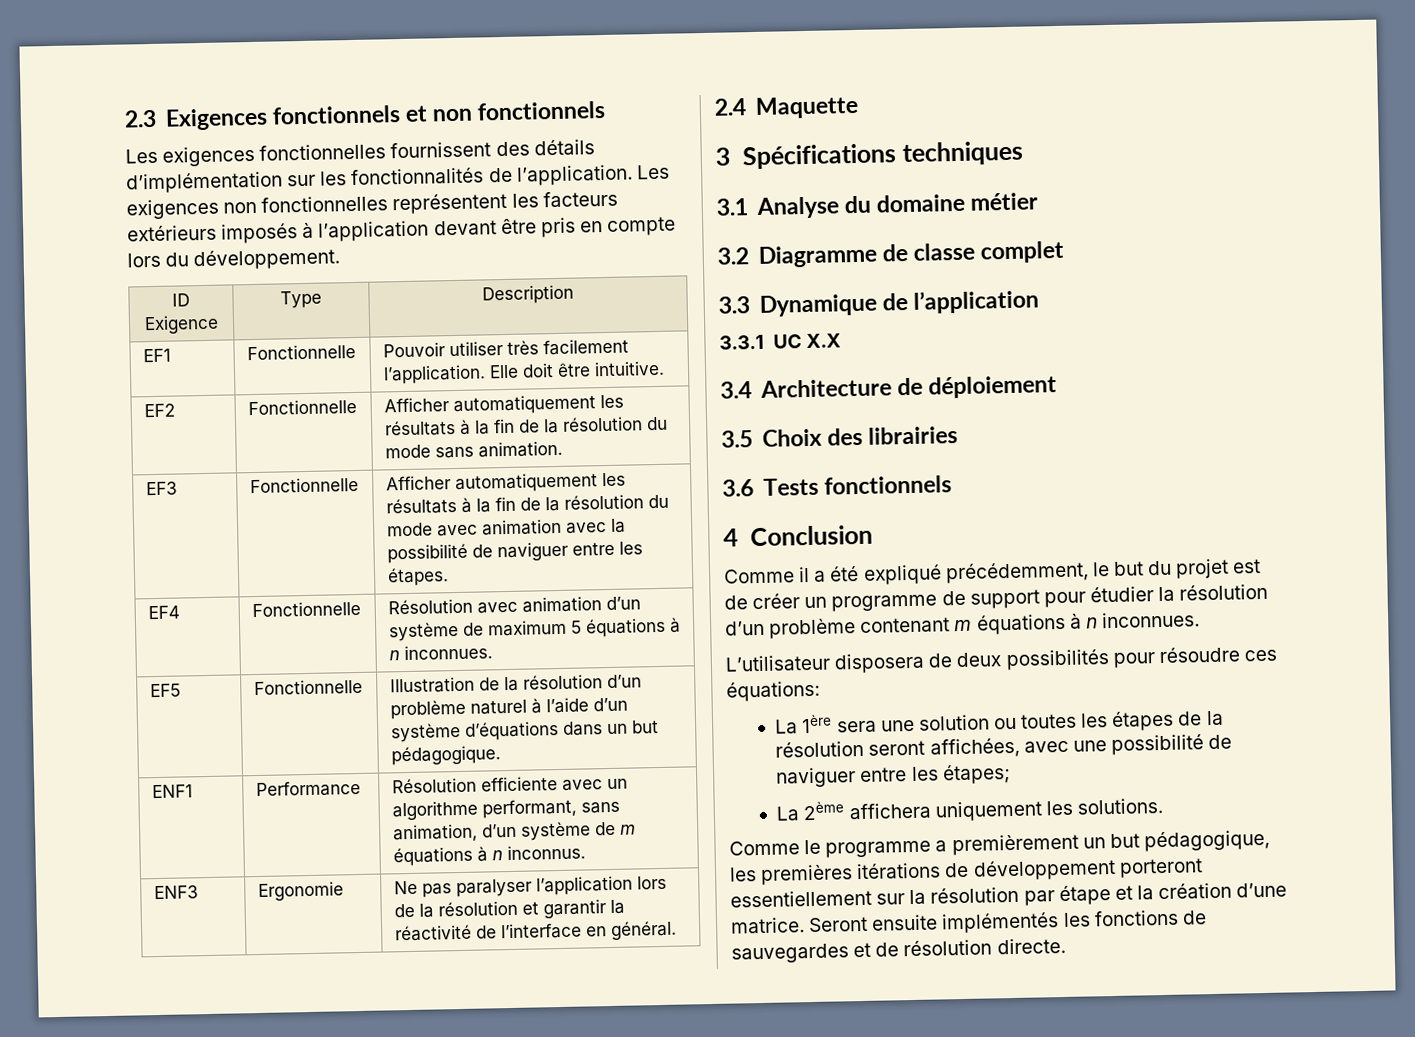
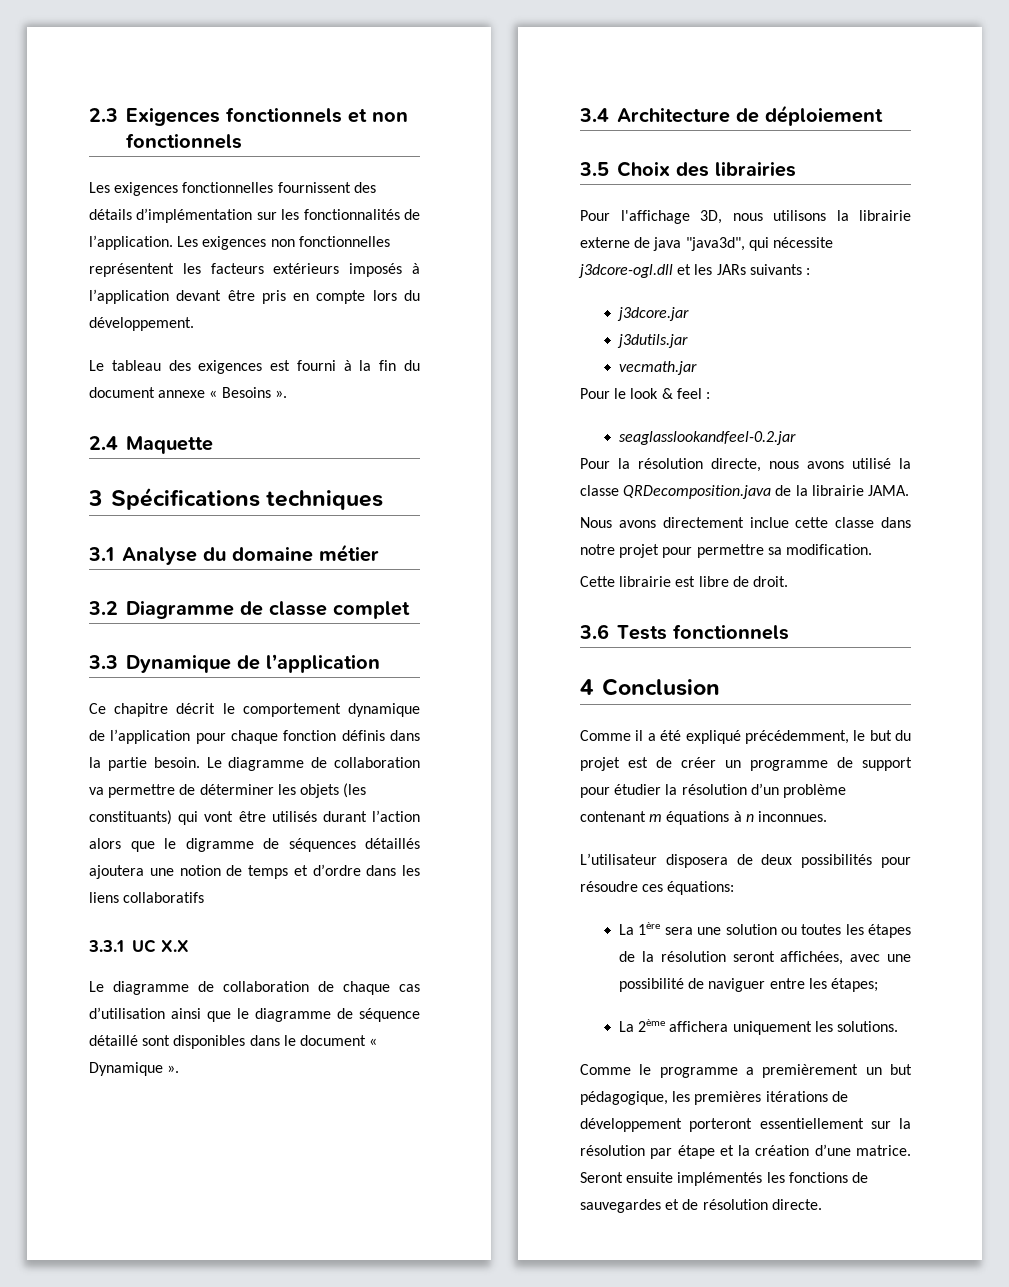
- ID Exigence | Type | Description
- EF1 | Fonctionnelle | Pouvoir utiliser très facilement l’application. Elle doit être intuitive.
- EF2 | Fonctionnelle | Afficher automatiquement les résultats à la fin de la résolution du mode sans animation.
- EF3 | Fonctionnelle | Afficher automatiquement les résultats à la fin de la résolution du mode avec animation avec la possibilité de naviguer entre les étapes.
- EF4 | Fonctionnelle | Résolution avec animation d’un système de maximum 5 équations à n inconnues.
- EF5 | Fonctionnelle | Illustration de la résolution d’un problème naturel à l’aide d’un système d’équations dans un but pédagogique.
- ENF1 | Performance | Résolution efficiente avec un algorithme performant, sans animation, d’un système de m équations à n inconnus.
- ENF3 | Ergonomie | Ne pas paralyser l’application lors de la résolution et garantir la réactivité de l’interface en général.
+ Le tableau des exigences est fourni à la fin du document annexe « Besoins ».
+ Ce chapitre décrit le comportement dynamique de l’application pour chaque fonction définis dans la partie besoin. Le diagramme de collaboration va permettre de déterminer les objets (les constituants) qui vont être utilisés durant l’action alors que le digramme de séquences détaillés ajoutera une notion de temps et d’ordre dans les liens collaboratifs
  3.3.1 UC X.X
+ Le diagramme de collaboration de chaque cas d’utilisation ainsi que le diagramme de séquence détaillé sont disponibles dans le document « Dynamique ».
+ Pour l'affichage 3D, nous utilisons la librairie externe de java "java3d", qui nécessite j3dcore-ogl.dll et les JARs suivants :
+ j3dcore.jar
+ j3dutils.jar
+ vecmath.jar
+ Pour le look & feel :
+ seaglasslookandfeel-0.2.jar
+ Pour la résolution directe, nous avons utilisé la classe QRDecomposition.java de la librairie JAMA.
+ Nous avons directement inclue cette classe dans notre projet pour permettre sa modification.
+ Cette librairie est libre de droit.

